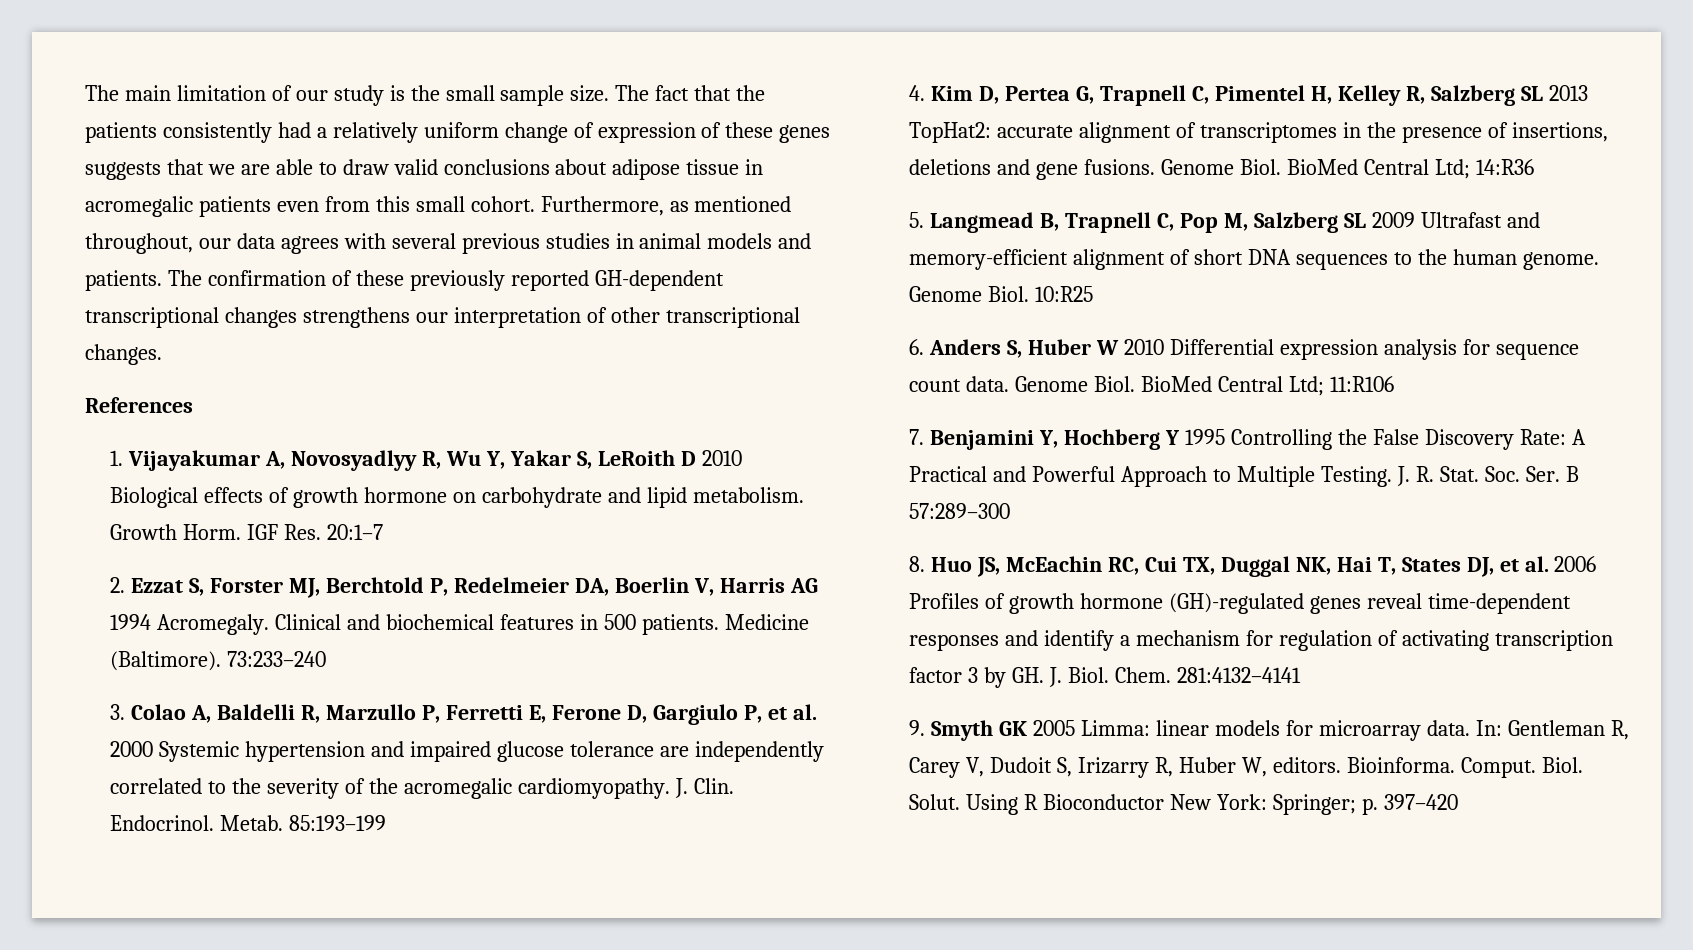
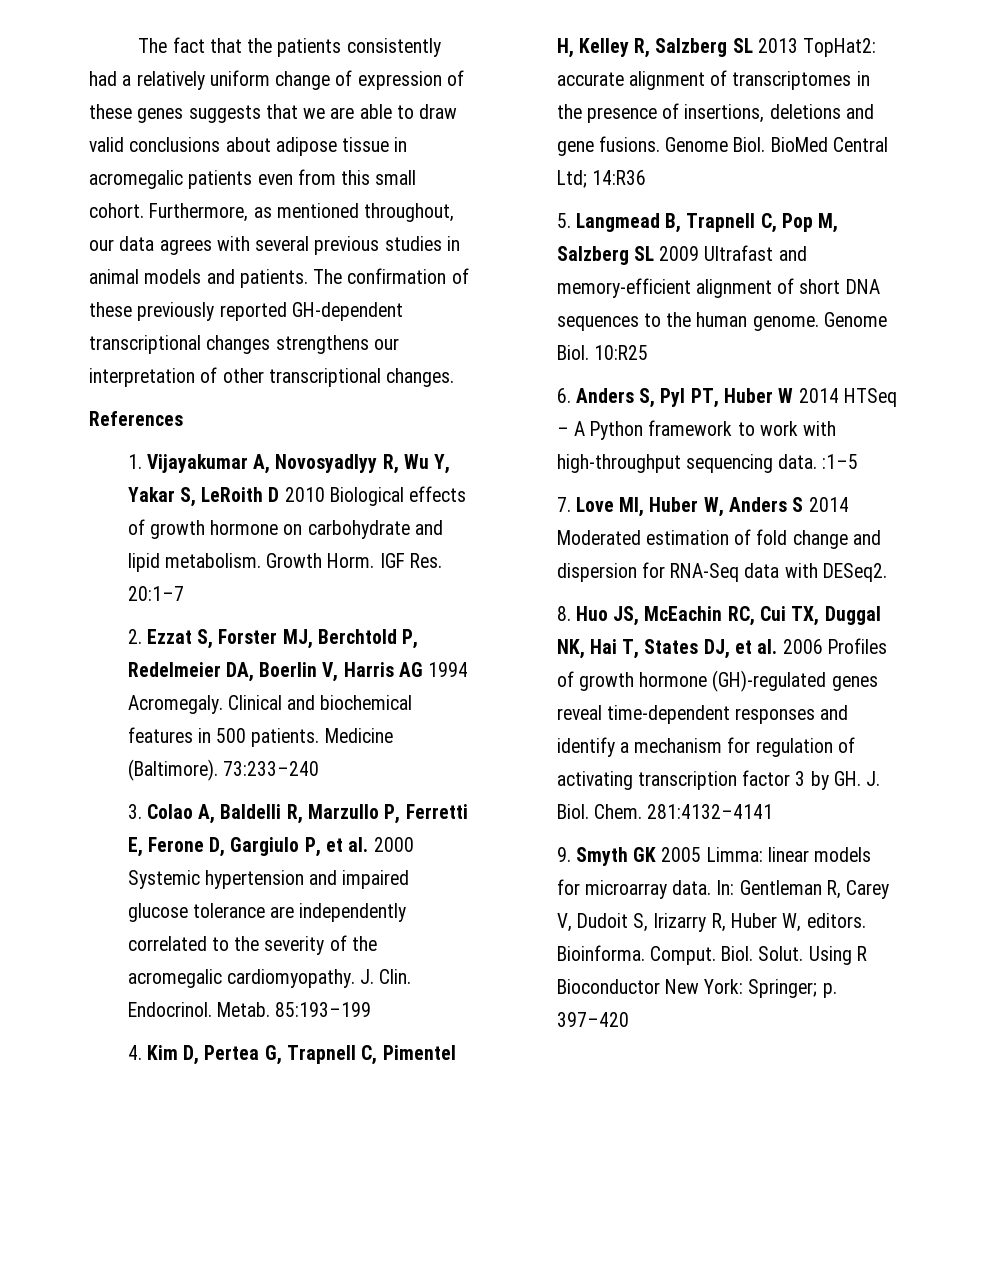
- The main limitation of our study is the small sample size. The fact that the patients consistently had a relatively uniform change of expression of these genes suggests that we are able to draw valid conclusions about adipose tissue in acromegalic patients even from this small cohort.
+ The fact that the patients consistently had a relatively uniform change of expression of these genes suggests that we are able to draw valid conclusions about adipose tissue in acromegalic patients even from this small cohort.
- 6. Anders S, Huber W 2010 Differential expression analysis for sequence count data. Genome Biol. BioMed Central Ltd; 11:R106
- 7. Benjamini Y, Hochberg Y 1995 Controlling the False Discovery Rate: A Practical and Powerful Approach to Multiple Testing. J. R. Stat. Soc. Ser. B 57:289–300
+ 6. Anders S, Pyl PT, Huber W 2014 HTSeq – A Python framework to work with high-throughput sequencing data. :1–5
+ 7. Love MI, Huber W, Anders S 2014 Moderated estimation of fold change and dispersion for RNA-Seq data with DESeq2.

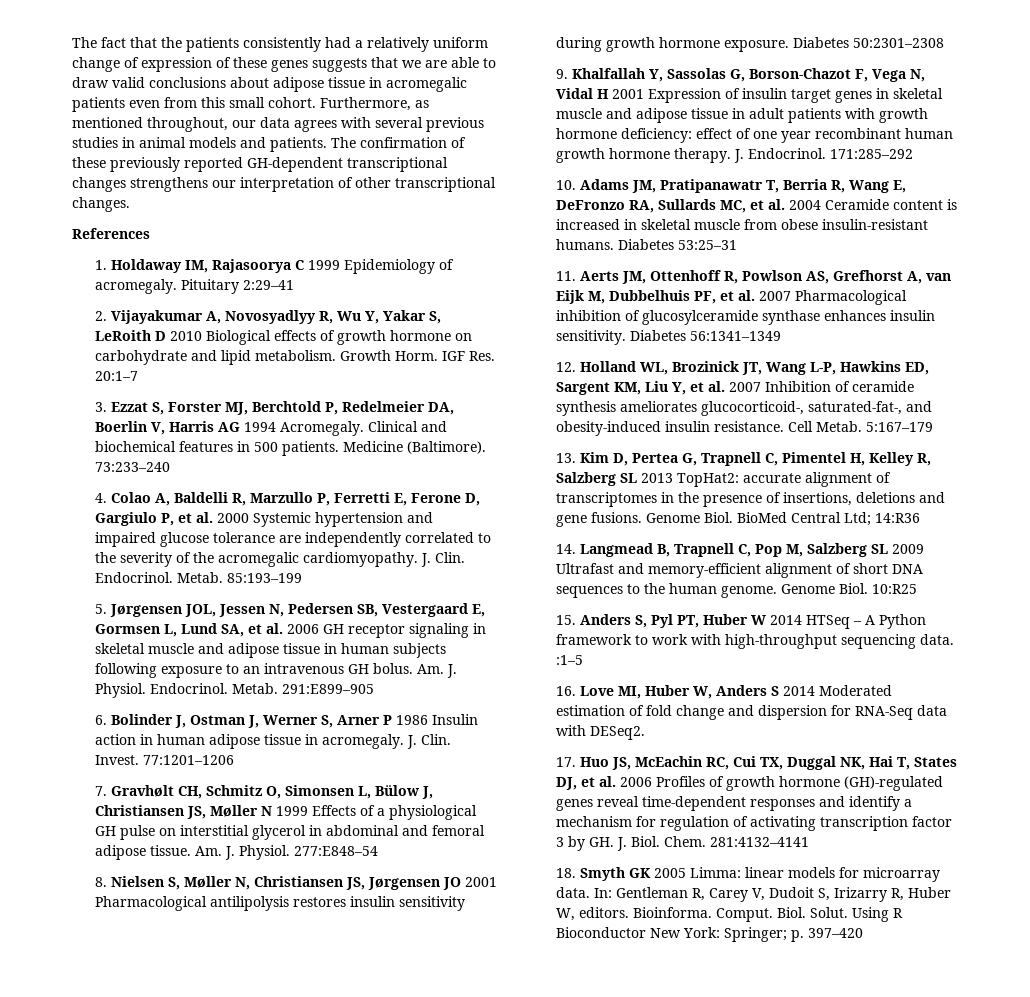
- 1. Vijayakumar A, Novosyadlyy R, Wu Y, Yakar S, LeRoith D 2010 Biological effects of growth hormone on carbohydrate and lipid metabolism.
+ 1. Holdaway IM, Rajasoorya C 1999 Epidemiology of acromegaly. Pituitary 2:29–41
+ 2. Vijayakumar A, Novosyadlyy R, Wu Y, Yakar S, LeRoith D 2010 Biological effects of growth hormone on carbohydrate and lipid metabolism.
- 2. Ezzat S, Forster MJ, Berchtold P, Redelmeier DA, Boerlin V, Harris AG 1994 Acromegaly.
+ 3. Ezzat S, Forster MJ, Berchtold P, Redelmeier DA, Boerlin V, Harris AG 1994 Acromegaly.
- 3. Colao A, Baldelli R, Marzullo P, Ferretti E, Ferone D, Gargiulo P, et al. 2000 Systemic hypertension and impaired glucose tolerance are independently correlated to the severity of the acromegalic cardiomyopathy.
+ 4. Colao A, Baldelli R, Marzullo P, Ferretti E, Ferone D, Gargiulo P, et al. 2000 Systemic hypertension and impaired glucose tolerance are independently correlated to the severity of the acromegalic cardiomyopathy.
- 4. Kim D, Pertea G, Trapnell C, Pimentel H, Kelley R, Salzberg SL 2013 TopHat2: accurate alignment of transcriptomes in the presence of insertions, deletions and gene fusions.
+ 5. Jørgensen JOL, Jessen N, Pedersen SB, Vestergaard E, Gormsen L, Lund SA, et al. 2006 GH receptor signaling in skeletal muscle and adipose tissue in human subjects following exposure to an intravenous GH bolus. Am. J. Physiol. Endocrinol. Metab. 291:E899–905
+ 6. Bolinder J, Ostman J, Werner S, Arner P 1986 Insulin action in human adipose tissue in acromegaly. J. Clin. Invest. 77:1201–1206
+ 7. Gravhølt CH, Schmitz O, Simonsen L, Bülow J, Christiansen JS, Møller N 1999 Effects of a physiological GH pulse on interstitial glycerol in abdominal and femoral adipose tissue. Am. J. Physiol. 277:E848–54
+ 8. Nielsen S, Møller N, Christiansen JS, Jørgensen JO 2001 Pharmacological antilipolysis restores insulin sensitivity during growth hormone exposure. Diabetes 50:2301–2308
+ 9. Khalfallah Y, Sassolas G, Borson-Chazot F, Vega N, Vidal H 2001 Expression of insulin target genes in skeletal muscle and adipose tissue in adult patients with growth hormone deficiency: effect of one year recombinant human growth hormone therapy. J. Endocrinol. 171:285–292
+ 10. Adams JM, Pratipanawatr T, Berria R, Wang E, DeFronzo RA, Sullards MC, et al. 2004 Ceramide content is increased in skeletal muscle from obese insulin-resistant humans. Diabetes 53:25–31
+ 11. Aerts JM, Ottenhoff R, Powlson AS, Grefhorst A, van Eijk M, Dubbelhuis PF, et al. 2007 Pharmacological inhibition of glucosylceramide synthase enhances insulin sensitivity. Diabetes 56:1341–1349
+ 12. Holland WL, Brozinick JT, Wang L-P, Hawkins ED, Sargent KM, Liu Y, et al. 2007 Inhibition of ceramide synthesis ameliorates glucocorticoid-, saturated-fat-, and obesity-induced insulin resistance. Cell Metab. 5:167–179
+ 13. Kim D, Pertea G, Trapnell C, Pimentel H, Kelley R, Salzberg SL 2013 TopHat2: accurate alignment of transcriptomes in the presence of insertions, deletions and gene fusions.
- 5. Langmead B, Trapnell C, Pop M, Salzberg SL 2009 Ultrafast and memory-efficient alignment of short DNA sequences to the human genome.
+ 14. Langmead B, Trapnell C, Pop M, Salzberg SL 2009 Ultrafast and memory-efficient alignment of short DNA sequences to the human genome.
- 6. Anders S, Pyl PT, Huber W 2014 HTSeq – A Python framework to work with high-throughput sequencing data. :1–5
+ 15. Anders S, Pyl PT, Huber W 2014 HTSeq – A Python framework to work with high-throughput sequencing data. :1–5
- 7. Love MI, Huber W, Anders S 2014 Moderated estimation of fold change and dispersion for RNA-Seq data with DESeq2.
+ 16. Love MI, Huber W, Anders S 2014 Moderated estimation of fold change and dispersion for RNA-Seq data with DESeq2.
- 8. Huo JS, McEachin RC, Cui TX, Duggal NK, Hai T, States DJ, et al. 2006 Profiles of growth hormone (GH)-regulated genes reveal time-dependent responses and identify a mechanism for regulation of activating transcription factor 3 by GH. J. Biol.
+ 17. Huo JS, McEachin RC, Cui TX, Duggal NK, Hai T, States DJ, et al. 2006 Profiles of growth hormone (GH)-regulated genes reveal time-dependent responses and identify a mechanism for regulation of activating transcription factor 3 by GH. J. Biol.
- 9. Smyth GK 2005 Limma: linear models for microarray data.
+ 18. Smyth GK 2005 Limma: linear models for microarray data.

